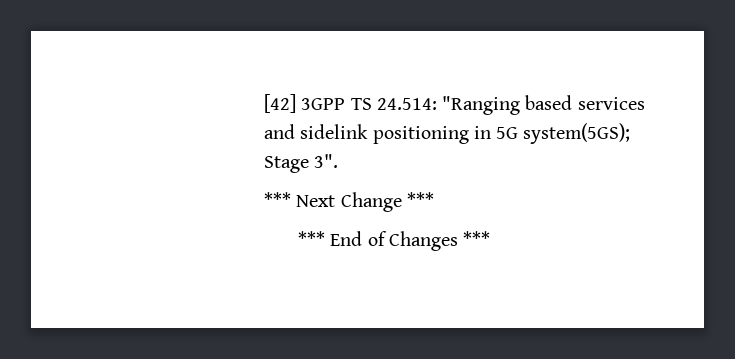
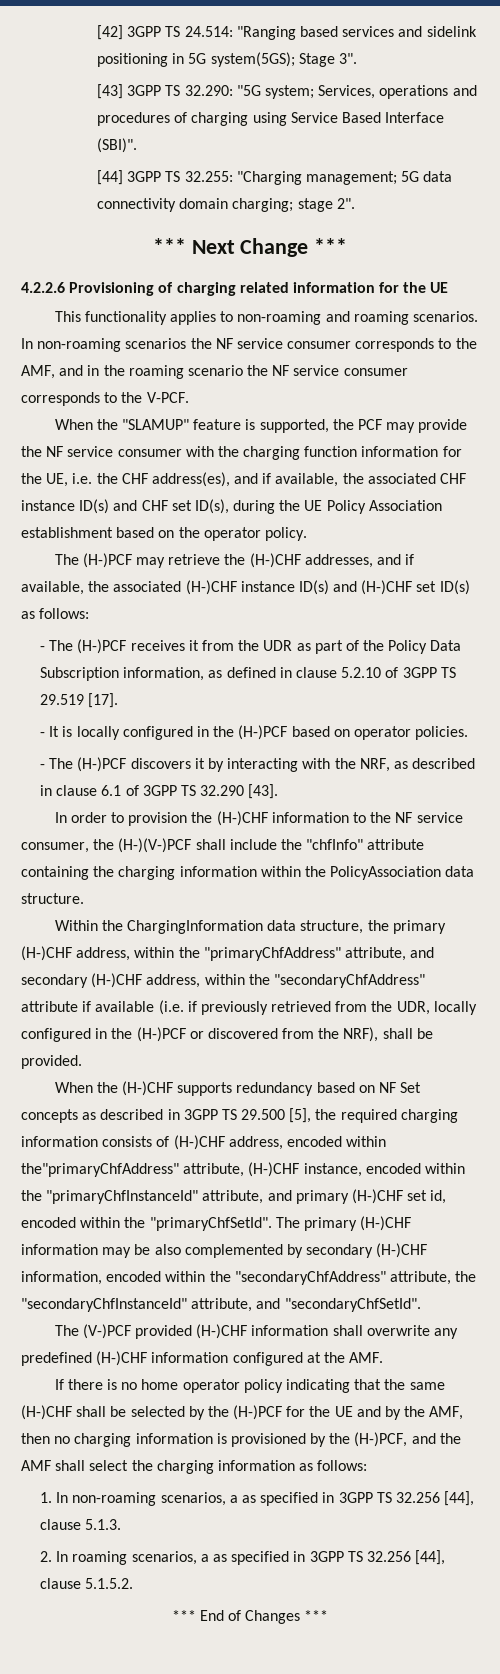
+ [43] 3GPP TS 32.290: "5G system; Services, operations and procedures of charging using Service Based Interface (SBI)".
+ [44] 3GPP TS 32.255: "Charging management; 5G data connectivity domain charging; stage 2".
  *** Next Change ***
+ 4.2.2.6 Provisioning of charging related information for the UE
+ This functionality applies to non-roaming and roaming scenarios. In non-roaming scenarios the NF service consumer corresponds to the AMF, and in the roaming scenario the NF service consumer corresponds to the V-PCF.
+ When the "SLAMUP" feature is supported, the PCF may provide the NF service consumer with the charging function information for the UE, i.e. the CHF address(es), and if available, the associated CHF instance ID(s) and CHF set ID(s), during the UE Policy Association establishment based on the operator policy.
+ The (H-)PCF may retrieve the (H-)CHF addresses, and if available, the associated (H-)CHF instance ID(s) and (H-)CHF set ID(s) as follows:
+ - The (H-)PCF receives it from the UDR as part of the Policy Data Subscription information, as defined in clause 5.2.10 of 3GPP TS 29.519 [17].
+ - It is locally configured in the (H-)PCF based on operator policies.
+ - The (H-)PCF discovers it by interacting with the NRF, as described in clause 6.1 of 3GPP TS 32.290 [43].
+ In order to provision the (H-)CHF information to the NF service consumer, the (H-)(V-)PCF shall include the "chfInfo" attribute containing the charging information within the PolicyAssociation data structure.
+ Within the ChargingInformation data structure, the primary (H-)CHF address, within the "primaryChfAddress" attribute, and secondary (H-)CHF address, within the "secondaryChfAddress" attribute if available (i.e. if previously retrieved from the UDR, locally configured in the (H-)PCF or discovered from the NRF), shall be provided.
+ When the (H-)CHF supports redundancy based on NF Set concepts as described in 3GPP TS 29.500 [5], the required charging information consists of (H-)CHF address, encoded within the"primaryChfAddress" attribute, (H-)CHF instance, encoded within the "primaryChfInstanceId" attribute, and primary (H-)CHF set id, encoded within the "primaryChfSetId". The primary (H-)CHF information may be also complemented by secondary (H-)CHF information, encoded within the "secondaryChfAddress" attribute, the "secondaryChfInstanceId" attribute, and "secondaryChfSetId".
+ The (V-)PCF provided (H-)CHF information shall overwrite any predefined (H-)CHF information configured at the AMF.
+ If there is no home operator policy indicating that the same (H-)CHF shall be selected by the (H-)PCF for the UE and by the AMF, then no charging information is provisioned by the (H-)PCF, and the AMF shall select the charging information as follows:
+ 1. In non-roaming scenarios, a as specified in 3GPP TS 32.256 [44], clause 5.1.3.
+ 2. In roaming scenarios, a as specified in 3GPP TS 32.256 [44], clause 5.1.5.2.

